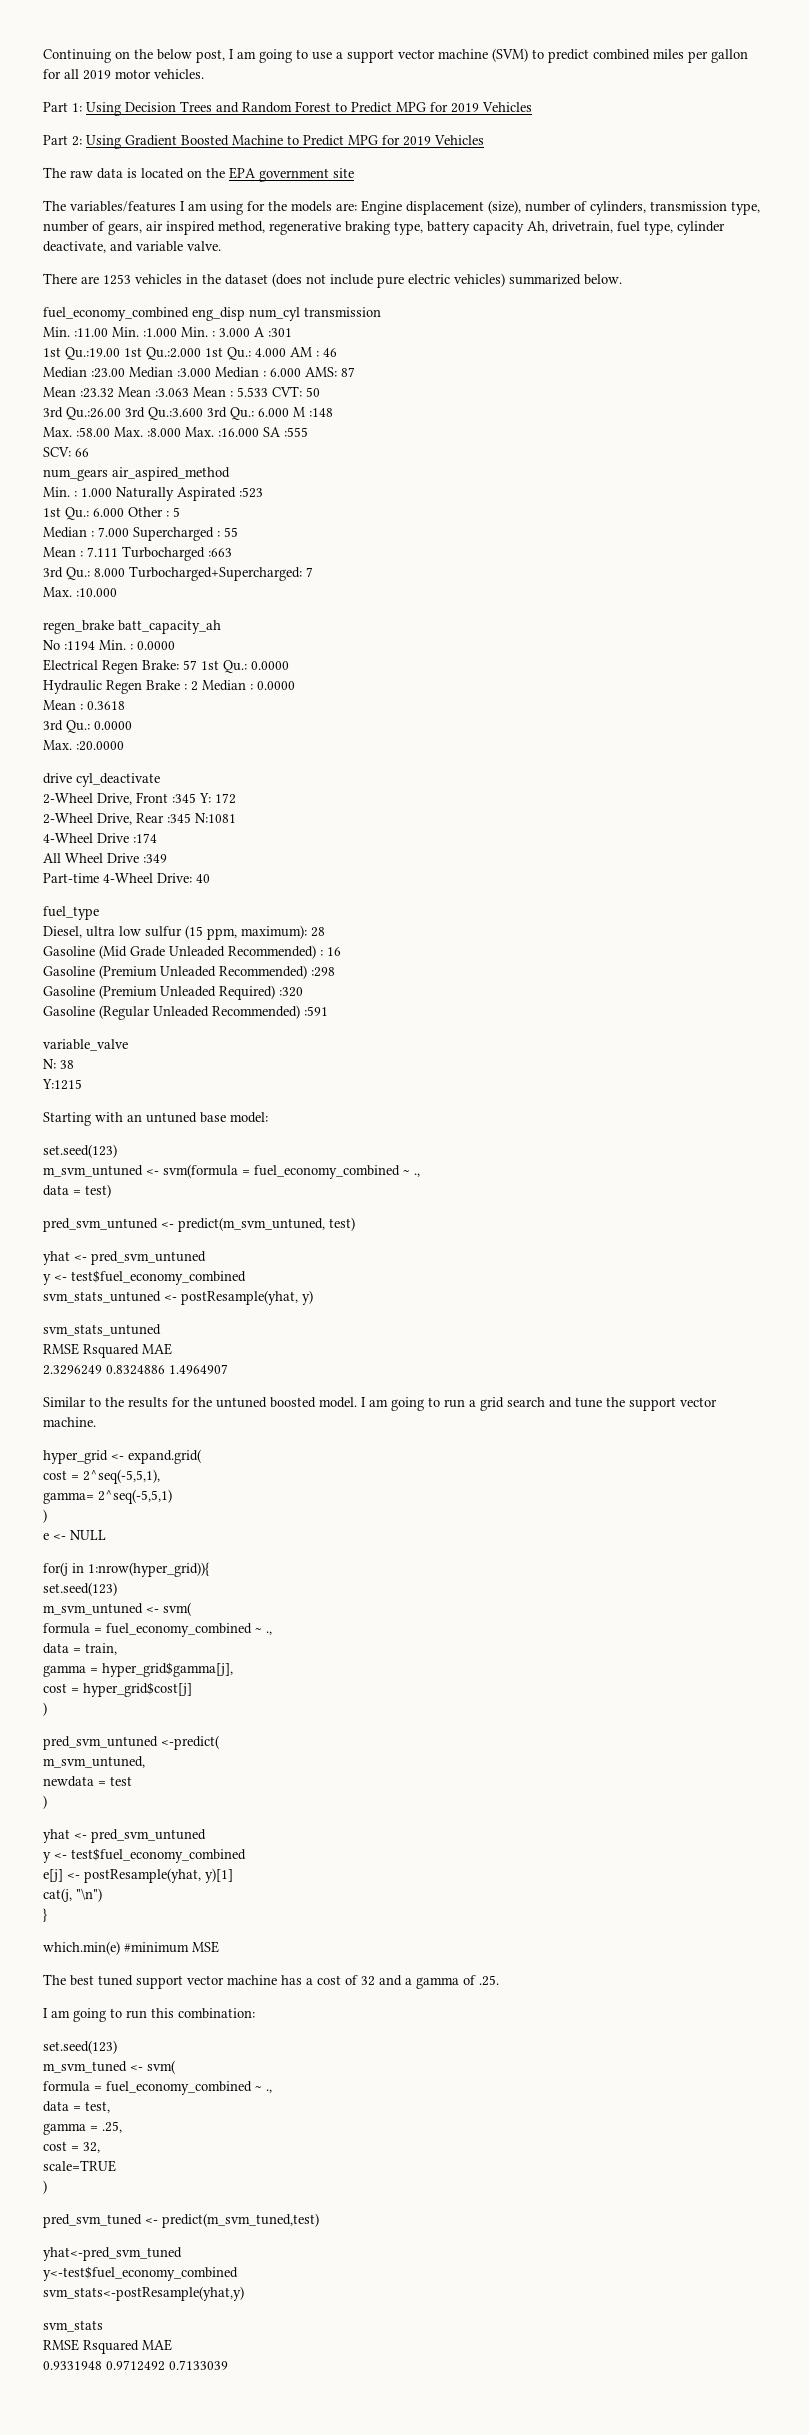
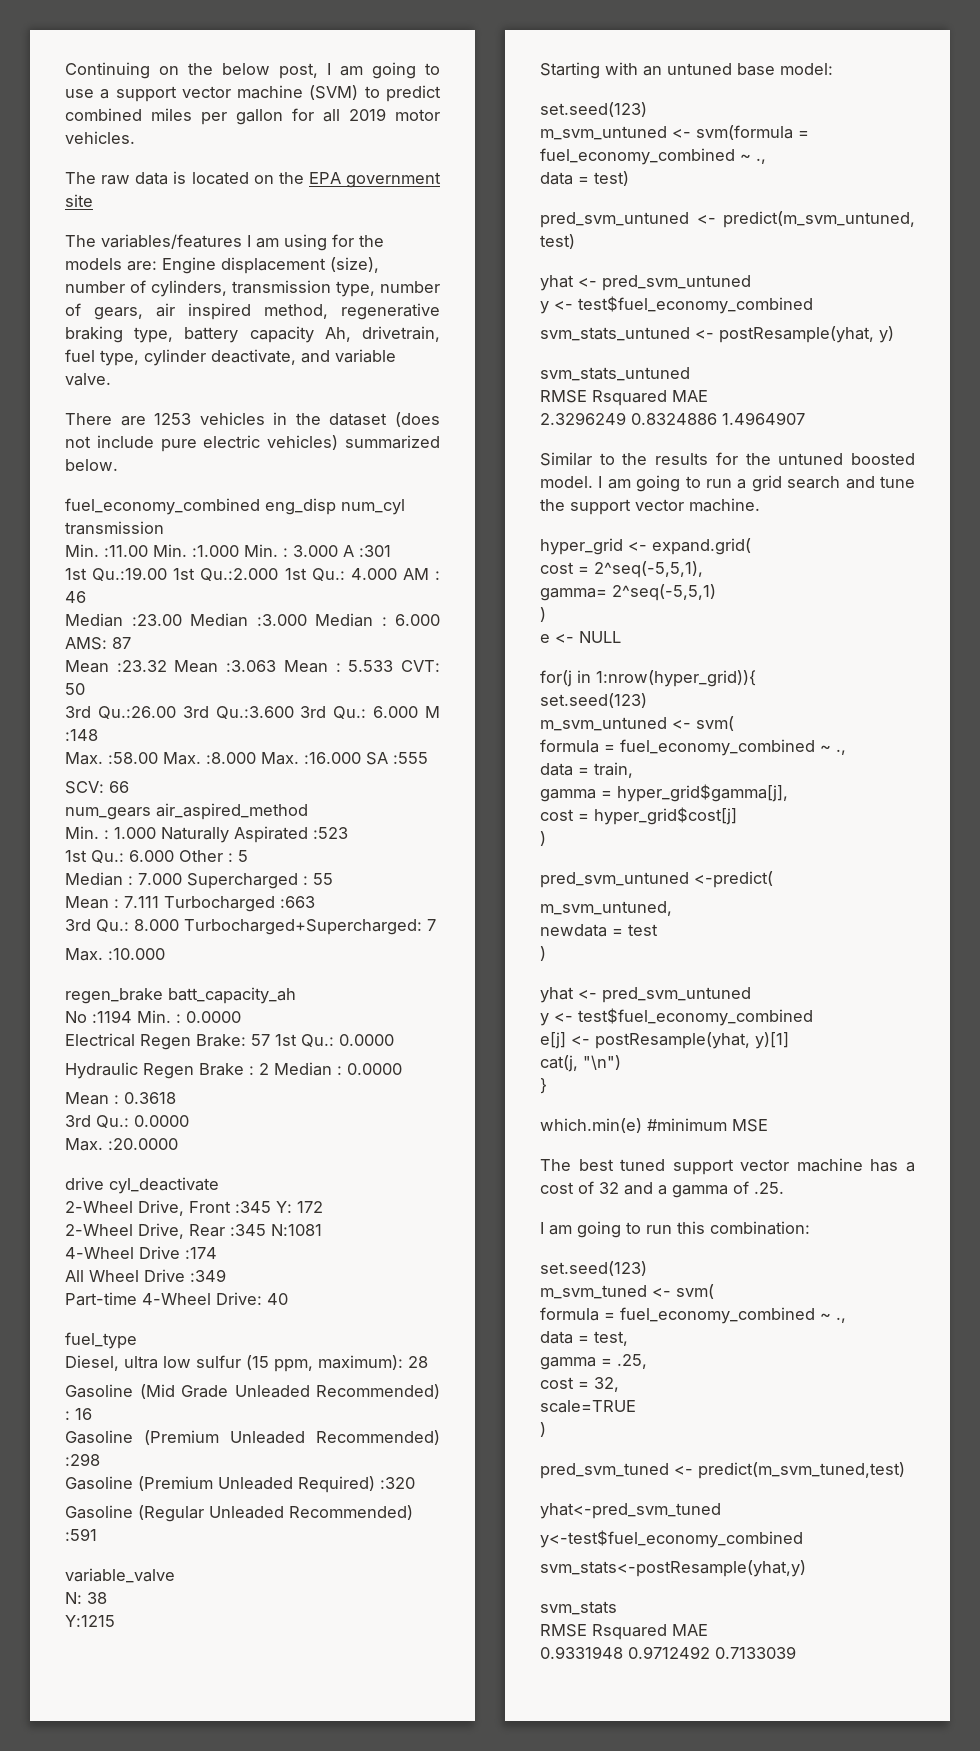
- Part 1: Using Decision Trees and Random Forest to Predict MPG for 2019 Vehicles
- Part 2: Using Gradient Boosted Machine to Predict MPG for 2019 Vehicles

